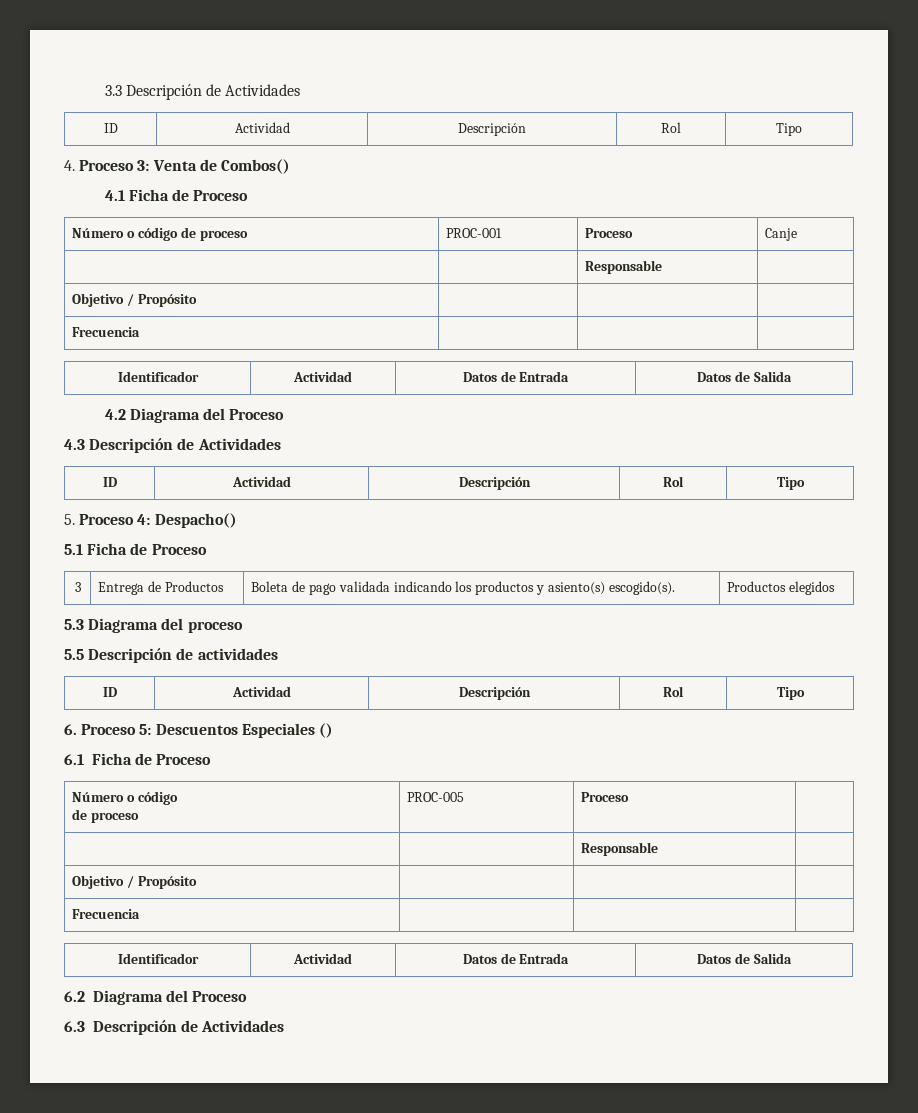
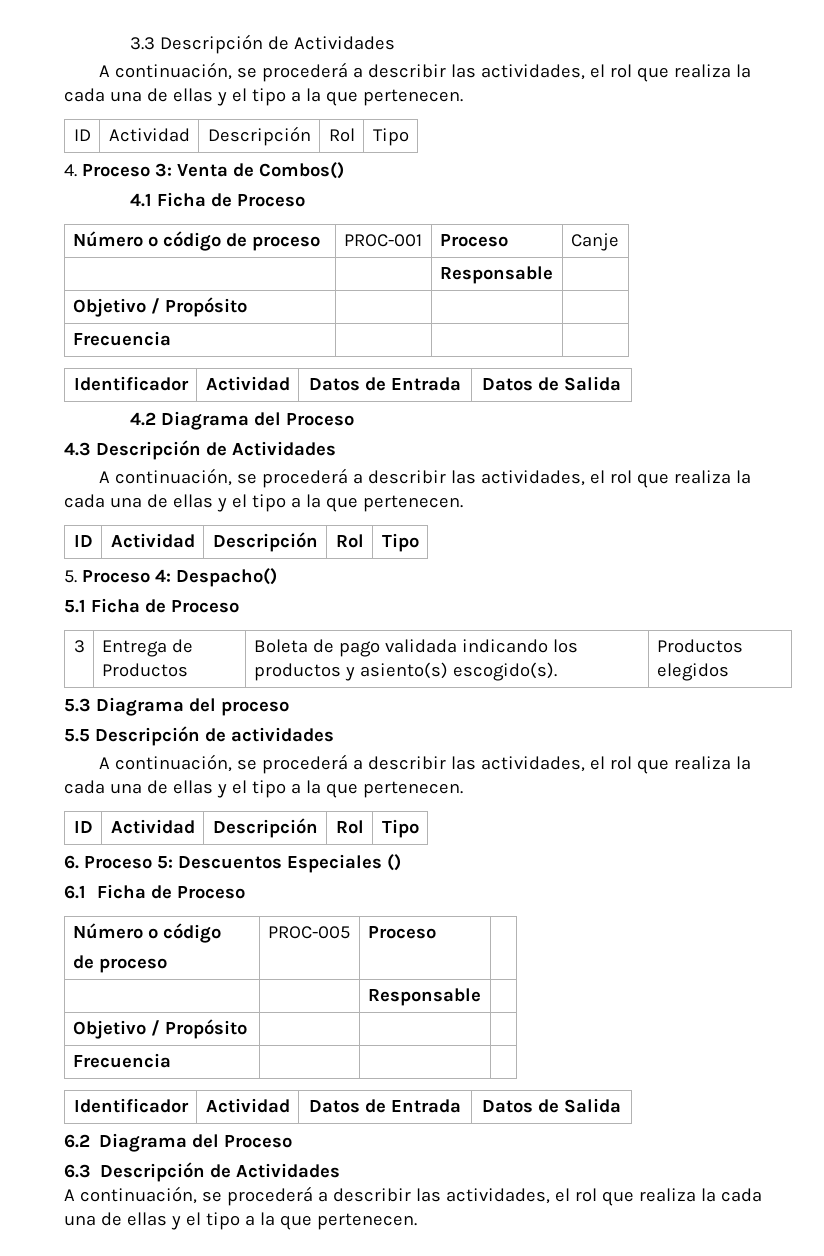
  3.3 Descripción de Actividades
+ A continuación, se procederá a describir las actividades, el rol que realiza la cada una de ellas y el tipo a la que pertenecen.
  4.3 Descripción de Actividades
+ A continuación, se procederá a describir las actividades, el rol que realiza la cada una de ellas y el tipo a la que pertenecen.
  5.5 Descripción de actividades
+ A continuación, se procederá a describir las actividades, el rol que realiza la cada una de ellas y el tipo a la que pertenecen.
  6.3 Descripción de Actividades
+ A continuación, se procederá a describir las actividades, el rol que realiza la cada una de ellas y el tipo a la que pertenecen.

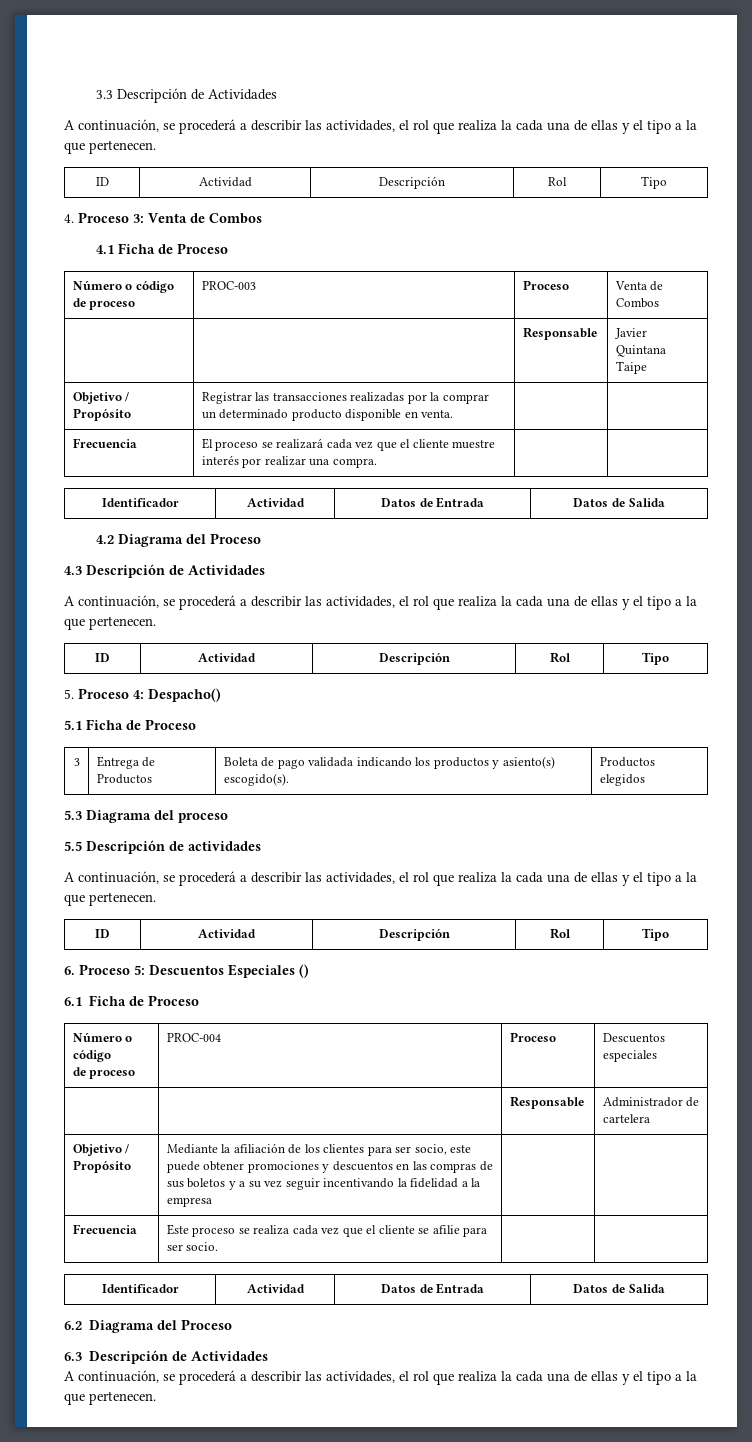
- 4. Proceso 3: Venta de Combos()
+ 4. Proceso 3: Venta de Combos
- Número o código de proceso | PROC-001 | Proceso | Canje
- | | Responsable |
- Objetivo / Propósito | | |
- Frecuencia | | |
+ Número o código de proceso | PROC-003 | Proceso | Venta de Combos
+ | | Responsable | Javier Quintana Taipe
+ Objetivo / Propósito | Registrar las transacciones realizadas por la comprar un determinado producto disponible en venta. | |
+ Frecuencia | El proceso se realizará cada vez que el cliente muestre interés por realizar una compra. | |
  6.1 Ficha de Proceso
  Número o código
- de proceso | PROC-005 | Proceso |
- | | Responsable |
- Objetivo / Propósito | | |
- Frecuencia | | |
+ de proceso | PROC-004 | Proceso | Descuentos especiales
+ | | Responsable | Administrador de cartelera
+ Objetivo / Propósito | Mediante la afiliación de los clientes para ser socio, este puede obtener promociones y descuentos en las compras de sus boletos y a su vez seguir incentivando la fidelidad a la empresa | |
+ Frecuencia | Este proceso se realiza cada vez que el cliente se afilie para ser socio. | |

